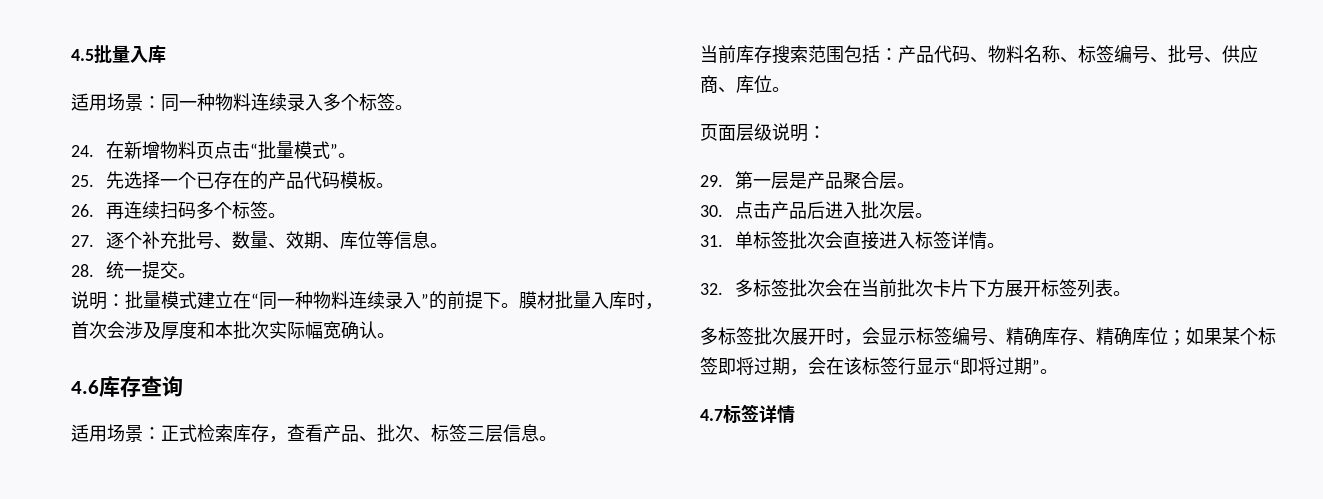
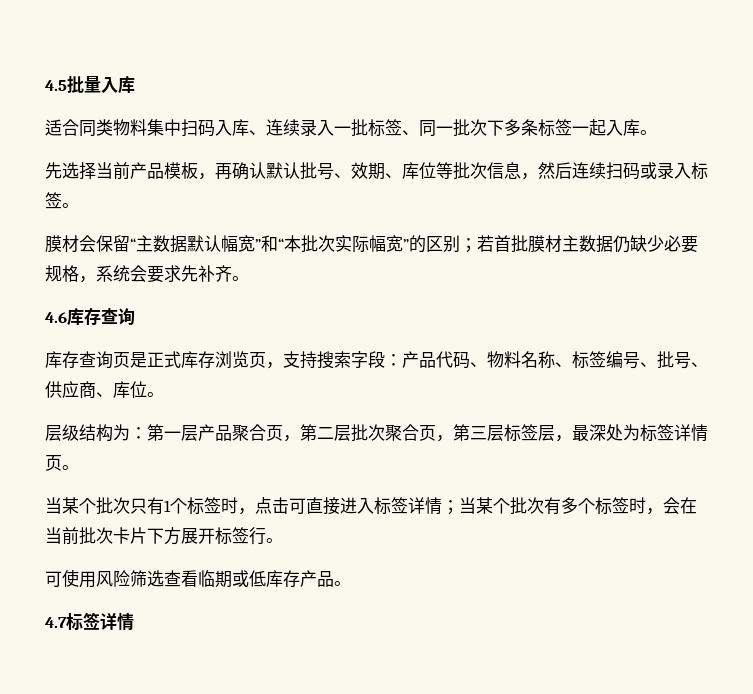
- 适用场景：同一种物料连续录入多个标签。
- 24.在新增物料页点击“批量模式”。
- 25.先选择一个已存在的产品代码模板。
- 26.再连续扫码多个标签。
- 27.逐个补充批号、数量、效期、库位等信息。
- 28.统一提交。
- 说明：批量模式建立在“同一种物料连续录入”的前提下。膜材批量入库时，首次会涉及厚度和本批次实际幅宽确认。
+ 适合同类物料集中扫码入库、连续录入一批标签、同一批次下多条标签一起入库。
+ 先选择当前产品模板，再确认默认批号、效期、库位等批次信息，然后连续扫码或录入标签。
+ 膜材会保留“主数据默认幅宽”和“本批次实际幅宽”的区别；若首批膜材主数据仍缺少必要规格，系统会要求先补齐。
  4.6库存查询
- 适用场景：正式检索库存，查看产品、批次、标签三层信息。
- 当前库存搜索范围包括：产品代码、物料名称、标签编号、批号、供应商、库位。
+ 库存查询页是正式库存浏览页，支持搜索字段：产品代码、物料名称、标签编号、批号、供应商、库位。
- 页面层级说明：
- 29.第一层是产品聚合层。
- 30.点击产品后进入批次层。
- 31.单标签批次会直接进入标签详情。
- 32.多标签批次会在当前批次卡片下方展开标签列表。
- 多标签批次展开时，会显示标签编号、精确库存、精确库位；如果某个标签即将过期，会在该标签行显示“即将过期”。
+ 层级结构为：第一层产品聚合页，第二层批次聚合页，第三层标签层，最深处为标签详情页。
+ 当某个批次只有1个标签时，点击可直接进入标签详情；当某个批次有多个标签时，会在当前批次卡片下方展开标签行。
+ 可使用风险筛选查看临期或低库存产品。

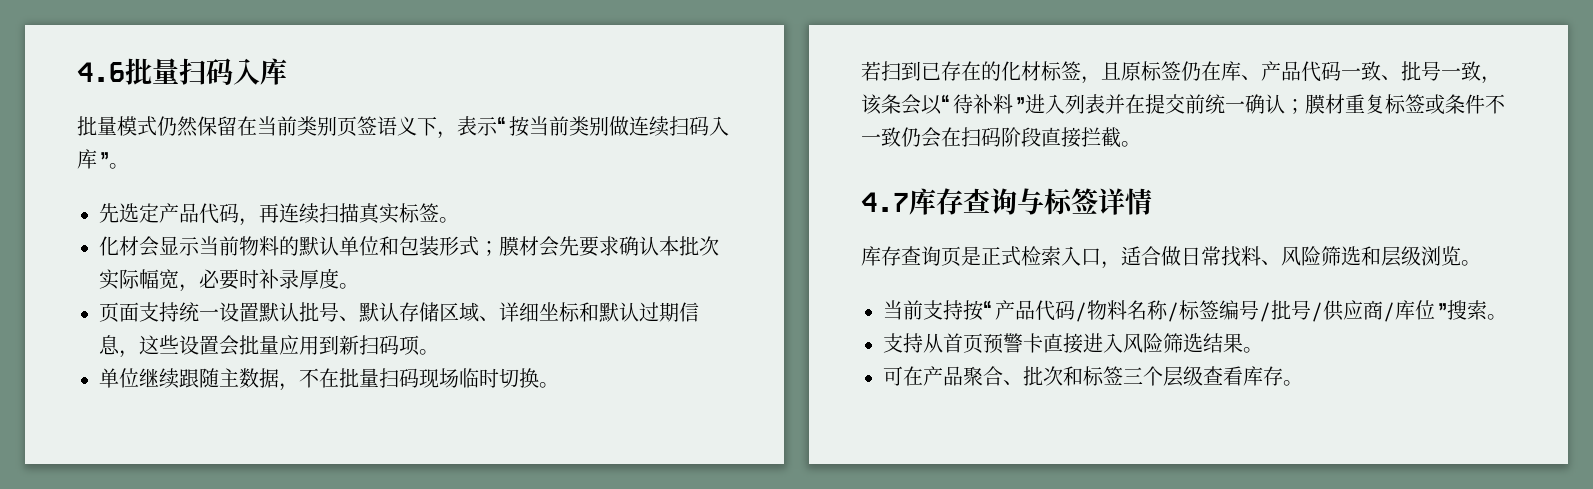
- 4.5批量入库
- 适合同类物料集中扫码入库、连续录入一批标签、同一批次下多条标签一起入库。
- 先选择当前产品模板，再确认默认批号、效期、库位等批次信息，然后连续扫码或录入标签。
- 膜材会保留“主数据默认幅宽”和“本批次实际幅宽”的区别；若首批膜材主数据仍缺少必要规格，系统会要求先补齐。
- 4.6库存查询
+ 4.6批量扫码入库
+ 批量模式仍然保留在当前类别页签语义下，表示“按当前类别做连续扫码入库”。
+ 先选定产品代码，再连续扫描真实标签。
+ 化材会显示当前物料的默认单位和包装形式；膜材会先要求确认本批次实际幅宽，必要时补录厚度。
+ 页面支持统一设置默认批号、默认存储区域、详细坐标和默认过期信息，这些设置会批量应用到新扫码项。
+ 单位继续跟随主数据，不在批量扫码现场临时切换。
+ 若扫到已存在的化材标签，且原标签仍在库、产品代码一致、批号一致，该条会以“待补料”进入列表并在提交前统一确认；膜材重复标签或条件不一致仍会在扫码阶段直接拦截。
+ 4.7库存查询与标签详情
- 库存查询页是正式库存浏览页，支持搜索字段：产品代码、物料名称、标签编号、批号、供应商、库位。
- 层级结构为：第一层产品聚合页，第二层批次聚合页，第三层标签层，最深处为标签详情页。
- 当某个批次只有1个标签时，点击可直接进入标签详情；当某个批次有多个标签时，会在当前批次卡片下方展开标签行。
- 可使用风险筛选查看临期或低库存产品。
- 4.7标签详情
+ 库存查询页是正式检索入口，适合做日常找料、风险筛选和层级浏览。
+ 当前支持按“产品代码/物料名称/标签编号/批号/供应商/库位”搜索。
+ 支持从首页预警卡直接进入风险筛选结果。
+ 可在产品聚合、批次和标签三个层级查看库存。

